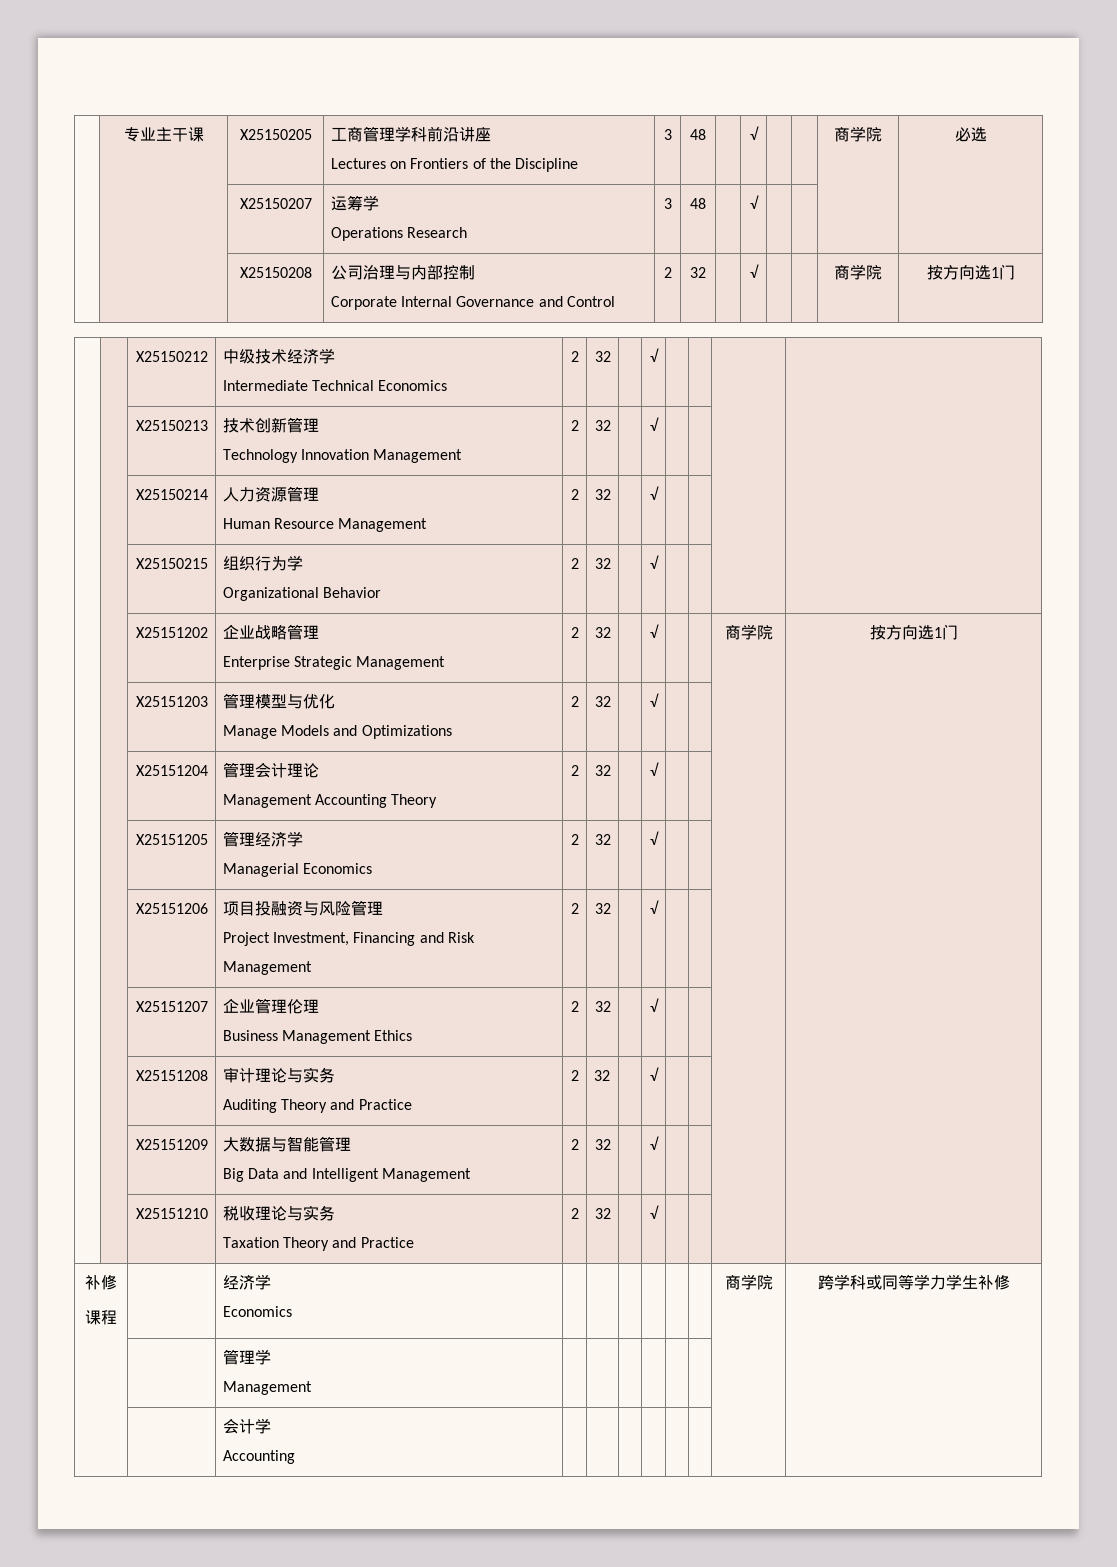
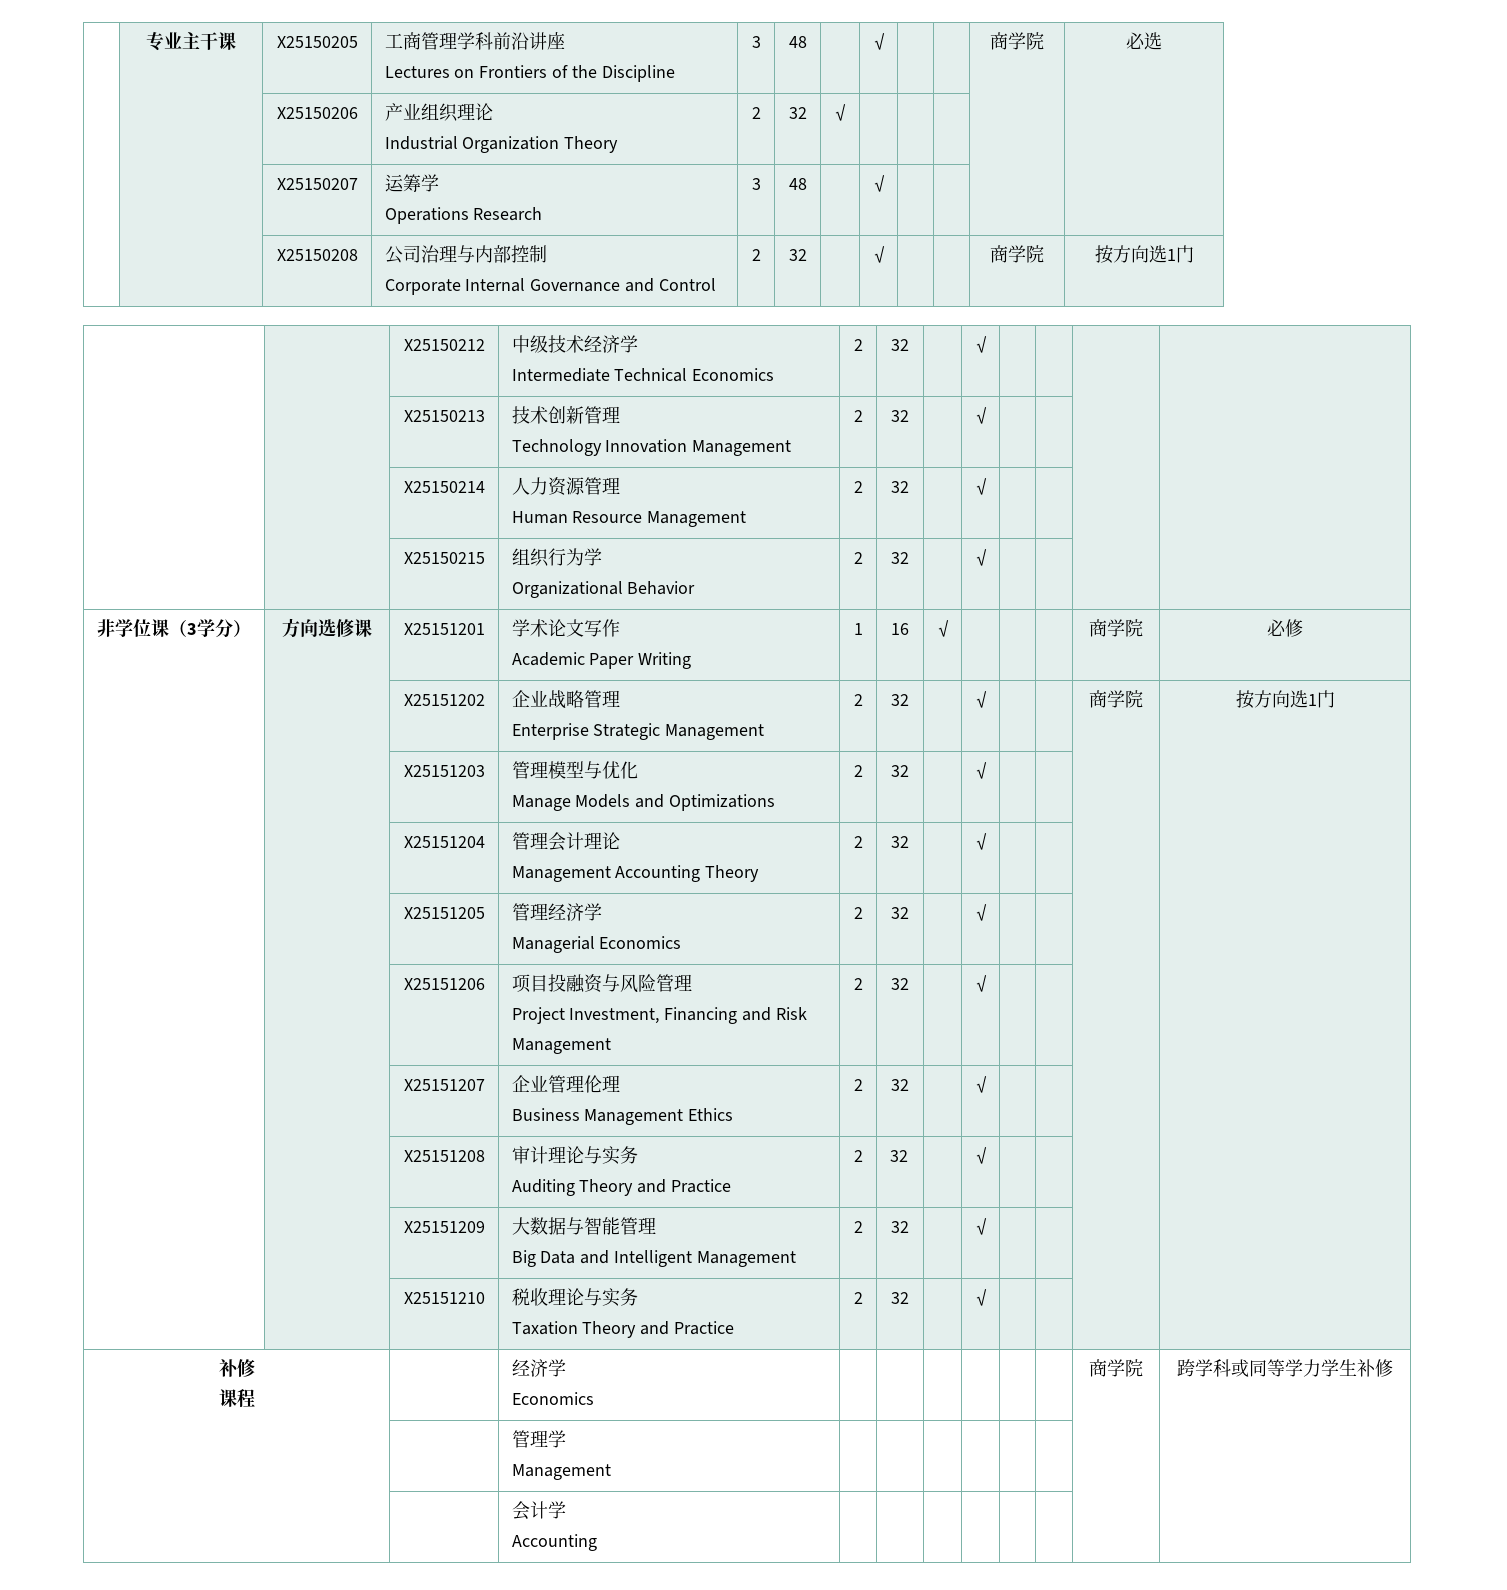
+ | | X25150206 | 产业组织理论
+ Industrial Organization Theory | 2 | 32 | √ | | | | |
+ 非学位课（3学分） | 方向选修课 | X25151201 | 学术论文写作
+ Academic Paper Writing | 1 | 16 | √ | | | | 商学院 | 必修

